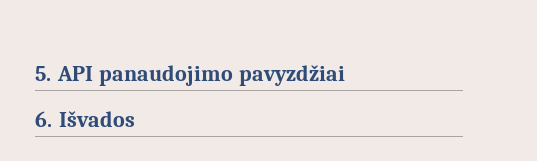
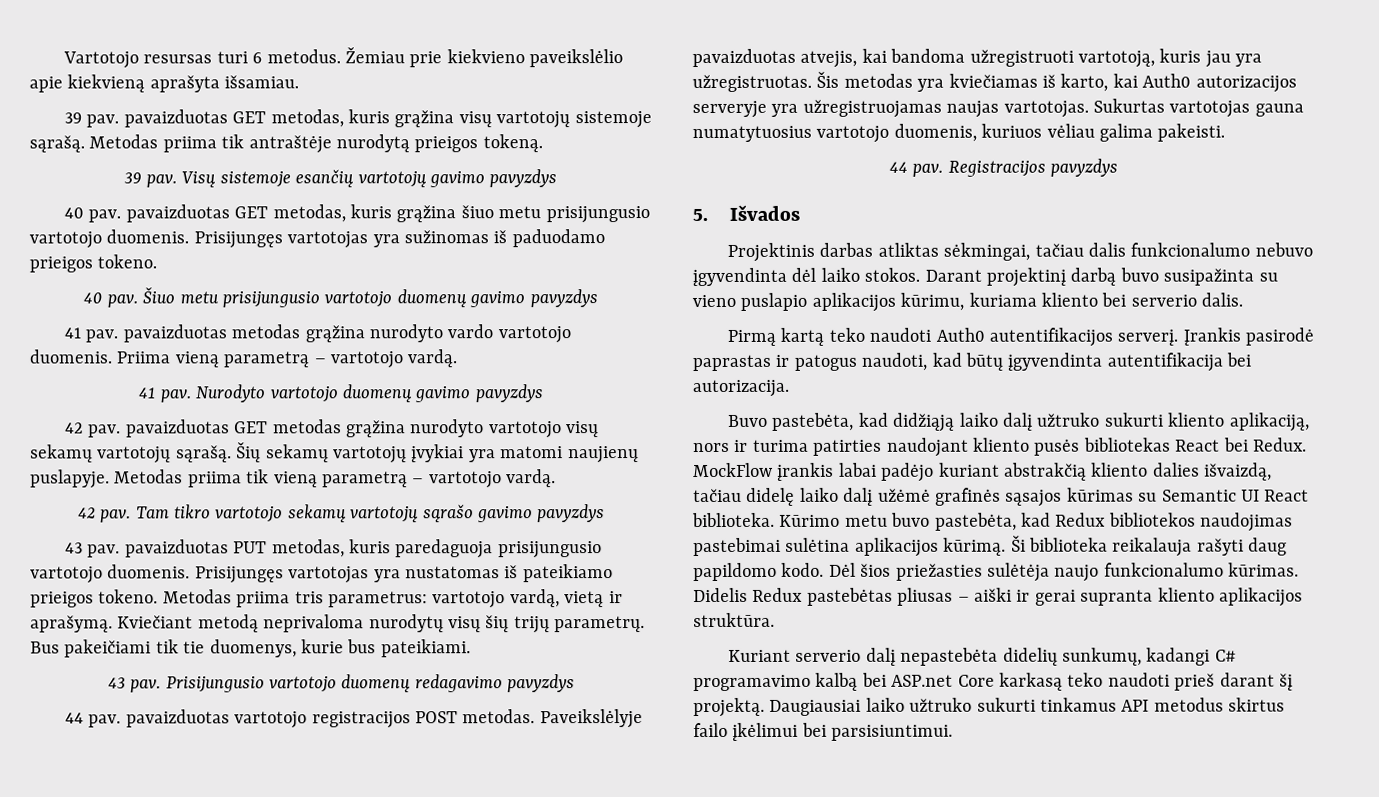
- 5. API panaudojimo pavyzdžiai
- 6. Išvados
+ Vartotojo resursas turi 6 metodus. Žemiau prie kiekvieno paveikslėlio apie kiekvieną aprašyta išsamiau.
+ 39 pav. pavaizduotas GET metodas, kuris grąžina visų vartotojų sistemoje sąrašą. Metodas priima tik antraštėje nurodytą prieigos tokeną.
+ 39 pav. Visų sistemoje esančių vartotojų gavimo pavyzdys
+ 40 pav. pavaizduotas GET metodas, kuris grąžina šiuo metu prisijungusio vartotojo duomenis. Prisijungęs vartotojas yra sužinomas iš paduodamo prieigos tokeno.
+ 40 pav. Šiuo metu prisijungusio vartotojo duomenų gavimo pavyzdys
+ 41 pav. pavaizduotas metodas grąžina nurodyto vardo vartotojo duomenis. Priima vieną parametrą – vartotojo vardą.
+ 41 pav. Nurodyto vartotojo duomenų gavimo pavyzdys
+ 42 pav. pavaizduotas GET metodas grąžina nurodyto vartotojo visų sekamų vartotojų sąrašą. Šių sekamų vartotojų įvykiai yra matomi naujienų puslapyje. Metodas priima tik vieną parametrą – vartotojo vardą.
+ 42 pav. Tam tikro vartotojo sekamų vartotojų sąrašo gavimo pavyzdys
+ 43 pav. pavaizduotas PUT metodas, kuris paredaguoja prisijungusio vartotojo duomenis. Prisijungęs vartotojas yra nustatomas iš pateikiamo prieigos tokeno. Metodas priima tris parametrus: vartotojo vardą, vietą ir aprašymą. Kviečiant metodą neprivaloma nurodytų visų šių trijų parametrų. Bus pakeičiami tik tie duomenys, kurie bus pateikiami.
+ 43 pav. Prisijungusio vartotojo duomenų redagavimo pavyzdys
+ 44 pav. pavaizduotas vartotojo registracijos POST metodas. Paveikslėlyje pavaizduotas atvejis, kai bandoma užregistruoti vartotoją, kuris jau yra užregistruotas. Šis metodas yra kviečiamas iš karto, kai Auth0 autorizacijos serveryje yra užregistruojamas naujas vartotojas. Sukurtas vartotojas gauna numatytuosius vartotojo duomenis, kuriuos vėliau galima pakeisti.
+ 44 pav. Registracijos pavyzdys
+ 5. Išvados
+ Projektinis darbas atliktas sėkmingai, tačiau dalis funkcionalumo nebuvo įgyvendinta dėl laiko stokos. Darant projektinį darbą buvo susipažinta su vieno puslapio aplikacijos kūrimu, kuriama kliento bei serverio dalis.
+ Pirmą kartą teko naudoti Auth0 autentifikacijos serverį. Įrankis pasirodė paprastas ir patogus naudoti, kad būtų įgyvendinta autentifikacija bei autorizacija.
+ Buvo pastebėta, kad didžiąją laiko dalį užtruko sukurti kliento aplikaciją, nors ir turima patirties naudojant kliento pusės bibliotekas React bei Redux. MockFlow įrankis labai padėjo kuriant abstrakčią kliento dalies išvaizdą, tačiau didelę laiko dalį užėmė grafinės sąsajos kūrimas su Semantic UI React biblioteka. Kūrimo metu buvo pastebėta, kad Redux bibliotekos naudojimas pastebimai sulėtina aplikacijos kūrimą. Ši biblioteka reikalauja rašyti daug papildomo kodo. Dėl šios priežasties sulėtėja naujo funkcionalumo kūrimas. Didelis Redux pastebėtas pliusas – aiški ir gerai supranta kliento aplikacijos struktūra.
+ Kuriant serverio dalį nepastebėta didelių sunkumų, kadangi C# programavimo kalbą bei ASP.net Core karkasą teko naudoti prieš darant šį projektą. Daugiausiai laiko užtruko sukurti tinkamus API metodus skirtus failo įkėlimui bei parsisiuntimui.

